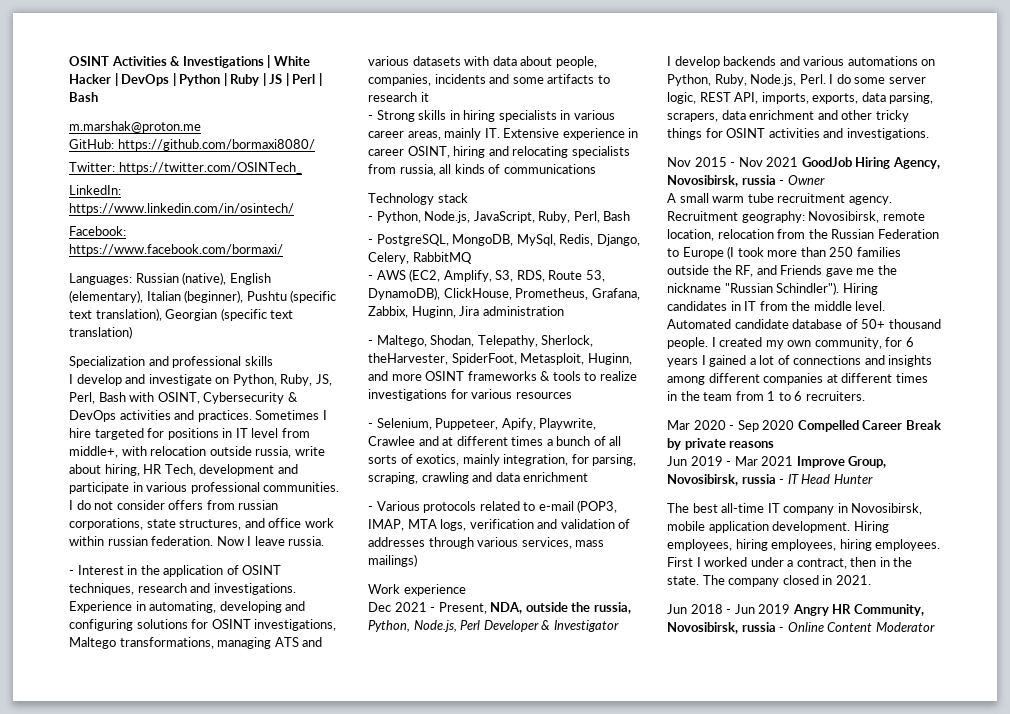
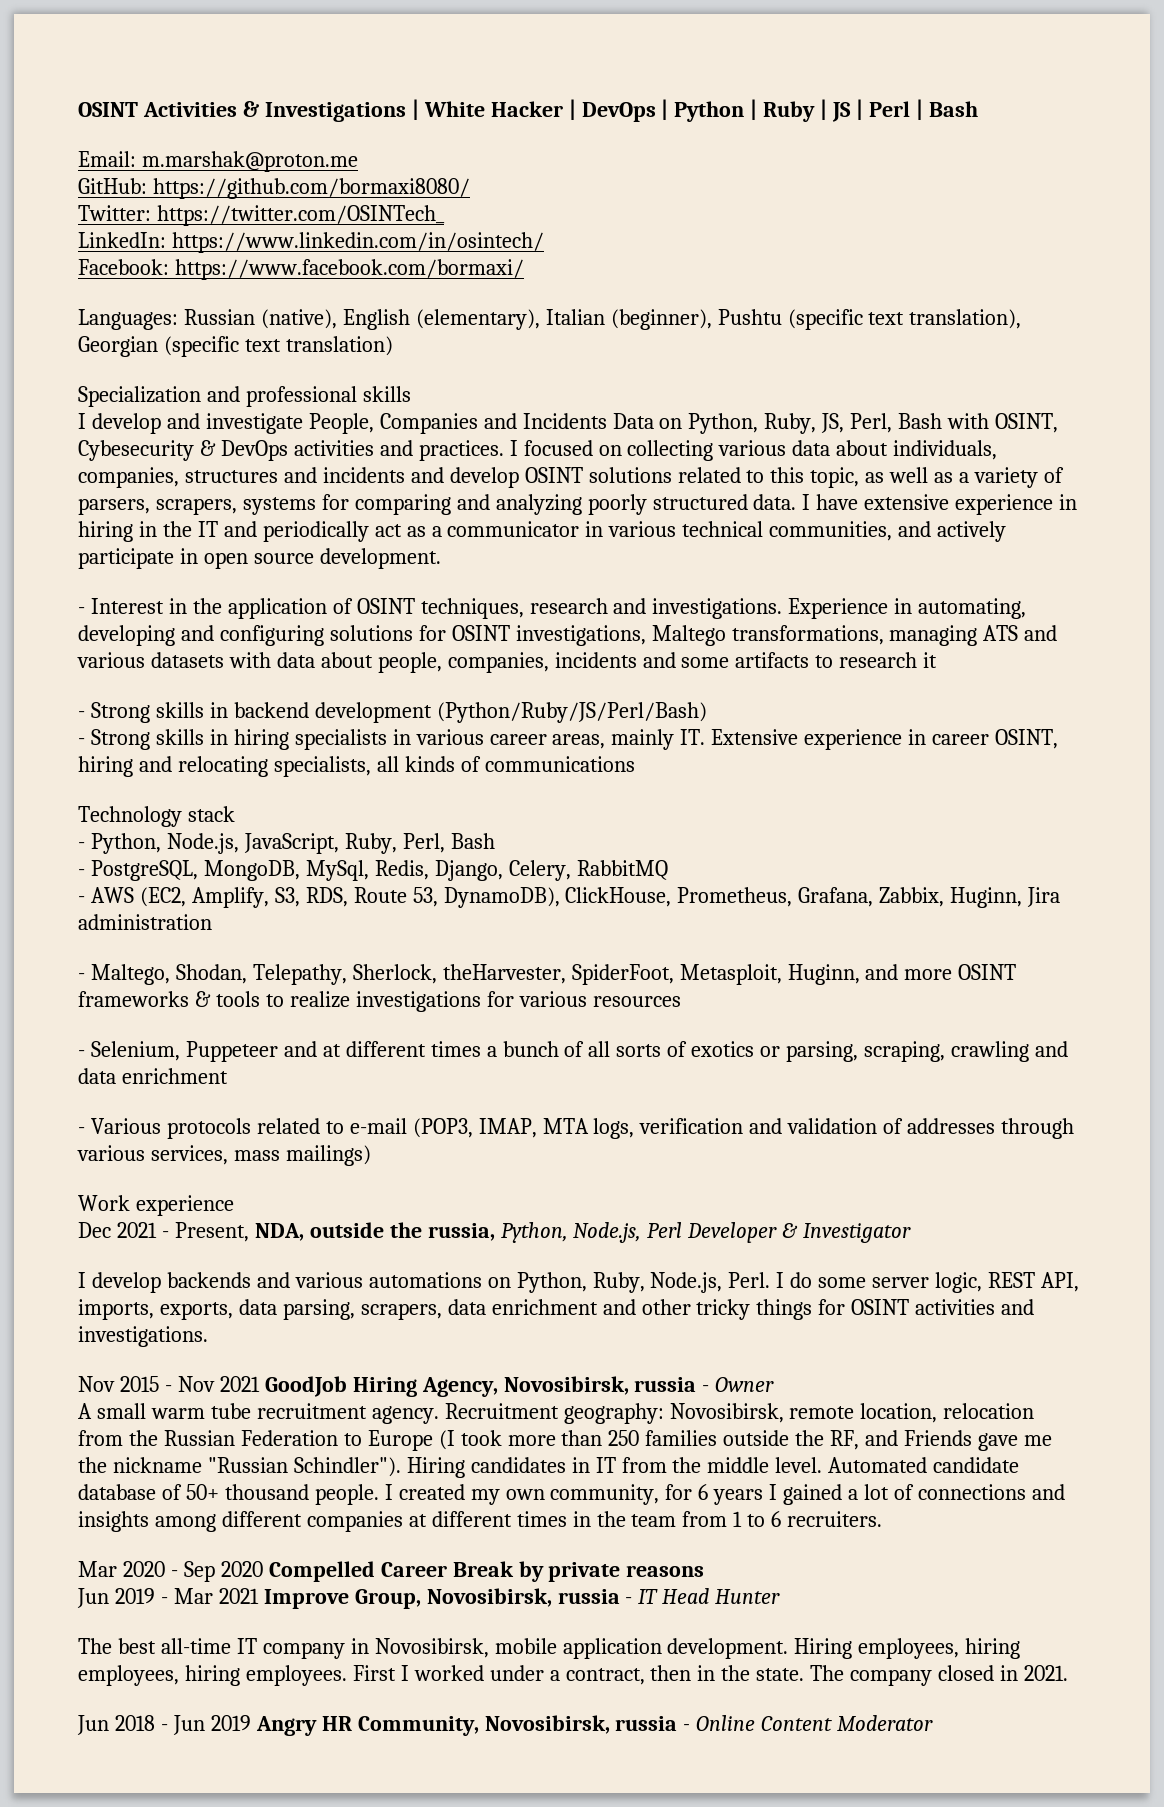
- m.marshak@proton.me
+ Email: m.marshak@proton.me
- I develop and investigate on Python, Ruby, JS, Perl, Bash with OSINT, Cybersecurity & DevOps activities and practices.
+ I develop and investigate People, Companies and Incidents Data on Python, Ruby, JS, Perl, Bash with OSINT, Cybesecurity & DevOps activities and practices.
- Sometimes I hire targeted for positions in IT level from middle+, with relocation outside russia, write about hiring, HR Tech, development and participate in various professional communities. I do not consider offers from russian corporations, state structures, and office work within russian federation. Now I leave russia.
+ I focused on collecting various data about individuals, companies, structures and incidents and develop OSINT solutions related to this topic, as well as a variety of parsers, scrapers, systems for comparing and analyzing poorly structured data. I have extensive experience in hiring in the IT and periodically act as a communicator in various technical communities, and actively participate in open source development.
+ - Strong skills in backend development (Python/Ruby/JS/Perl/Bash)
- - Strong skills in hiring specialists in various career areas, mainly IT. Extensive experience in career OSINT, hiring and relocating specialists from russia, all kinds of communications
+ - Strong skills in hiring specialists in various career areas, mainly IT. Extensive experience in career OSINT, hiring and relocating specialists, all kinds of communications
- - Selenium, Puppeteer, Apify, Playwrite, Crawlee and at different times a bunch of all sorts of exotics, mainly integration, for parsing, scraping, crawling and data enrichment
+ - Selenium, Puppeteer and at different times a bunch of all sorts of exotics or parsing, scraping, crawling and data enrichment

